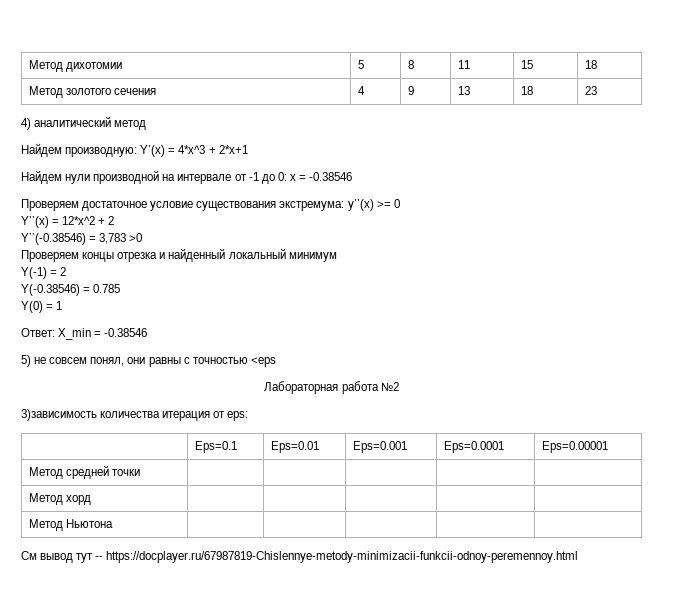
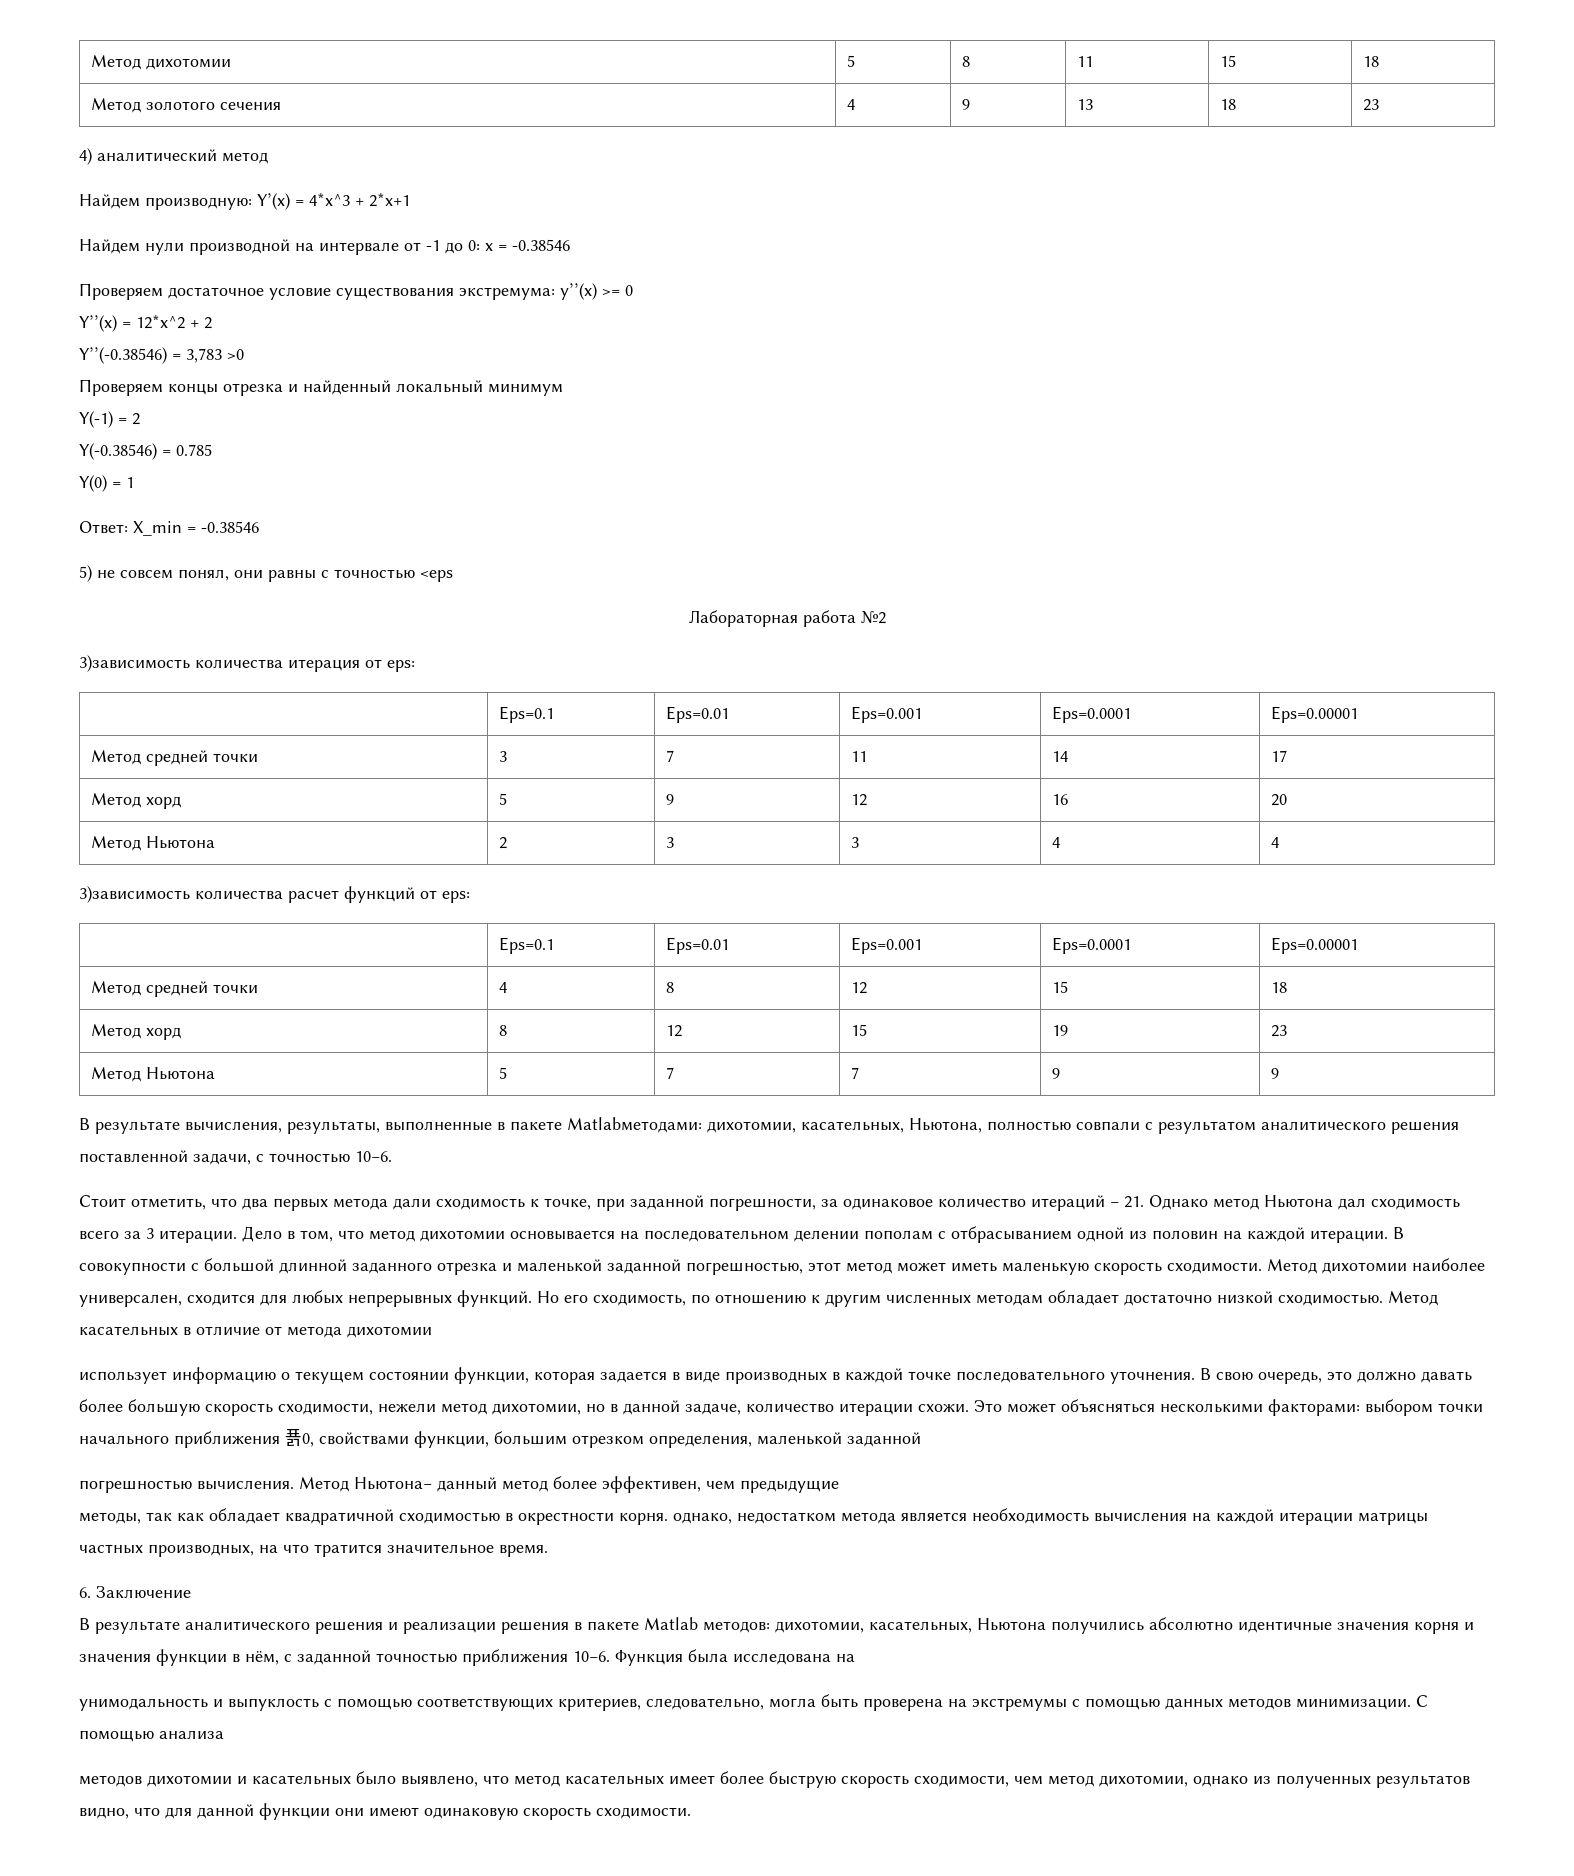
- Метод средней точки | | | | |
- Метод хорд | | | | |
- Метод Ньютона | | | | |
- См вывод тут -- https://docplayer.ru/67987819-Chislennye-metody-minimizacii-funkcii-odnoy-peremennoy.html
+ Метод средней точки | 3 | 7 | 11 | 14 | 17
+ Метод хорд | 5 | 9 | 12 | 16 | 20
+ Метод Ньютона | 2 | 3 | 3 | 4 | 4
+ 3)зависимость количества расчет функций от eps:
+ | Eps=0.1 | Eps=0.01 | Eps=0.001 | Eps=0.0001 | Eps=0.00001
+ Метод средней точки | 4 | 8 | 12 | 15 | 18
+ Метод хорд | 8 | 12 | 15 | 19 | 23
+ Метод Ньютона | 5 | 7 | 7 | 9 | 9
+ В результате вычисления, результаты, выполненные в пакете Matlabметодами: дихотомии, касательных, Ньютона, полностью совпали с результатом аналитического решения поставленной задачи, с точностью 10−6.
+ Стоит отметить, что два первых метода дали сходимость к точке, при заданной погрешности, за одинаковое количество итераций − 21. Однако метод Ньютона дал сходимость всего за 3 итерации. Дело в том, что метод дихотомии основывается на последовательном делении пополам с отбрасыванием одной из половин на каждой итерации. В совокупности с большой длинной заданного отрезка и маленькой заданной погрешностью, этот метод может иметь маленькую скорость сходимости. Метод дихотомии наиболее универсален, сходится для любых непрерывных функций. Но его сходимость, по отношению к другим численных методам обладает достаточно низкой сходимостью. Метод касательных в отличие от метода дихотомии
+ использует информацию о текущем состоянии функции, которая задается в виде производных в каждой точке последовательного уточнения. В свою очередь, это должно давать более большую скорость сходимости, нежели метод дихотомии, но в данной задаче, количество итерации схожи. Это может объясняться несколькими факторами: выбором точки начального приближения 푥0, свойствами функции, большим отрезком определения, маленькой заданной
+ погрешностью вычисления. Метод Ньютона− данный метод более эффективен, чем предыдущие
+ методы, так как обладает квадратичной сходимостью в окрестности корня. однако, недостатком метода является необходимость вычисления на каждой итерации матрицы частных производных, на что тратится значительное время.
+ 6. Заключение
+ В результате аналитического решения и реализации решения в пакете Matlab методов: дихотомии, касательных, Ньютона получились абсолютно идентичные значения корня и значения функции в нём, с заданной точностью приближения 10−6. Функция была исследована на
+ унимодальность и выпуклость с помощью соответствующих критериев, следовательно, могла быть проверена на экстремумы с помощью данных методов минимизации. С помощью анализа
+ методов дихотомии и касательных было выявлено, что метод касательных имеет более быструю скорость сходимости, чем метод дихотомии, однако из полученных результатов видно, что для данной функции они имеют одинаковую скорость сходимости.

